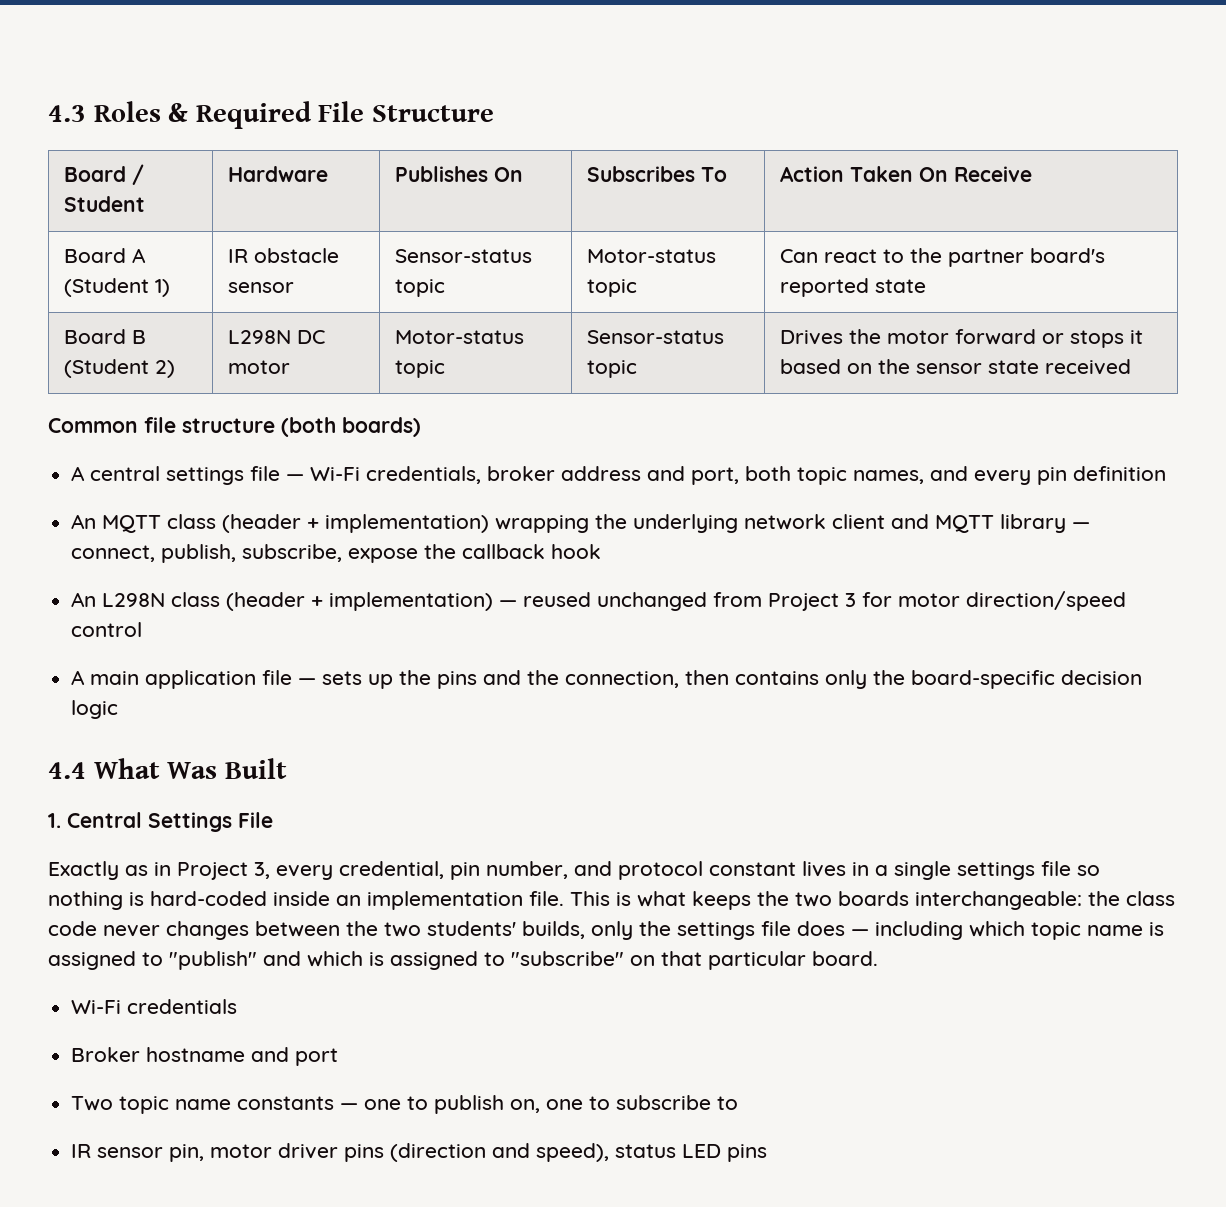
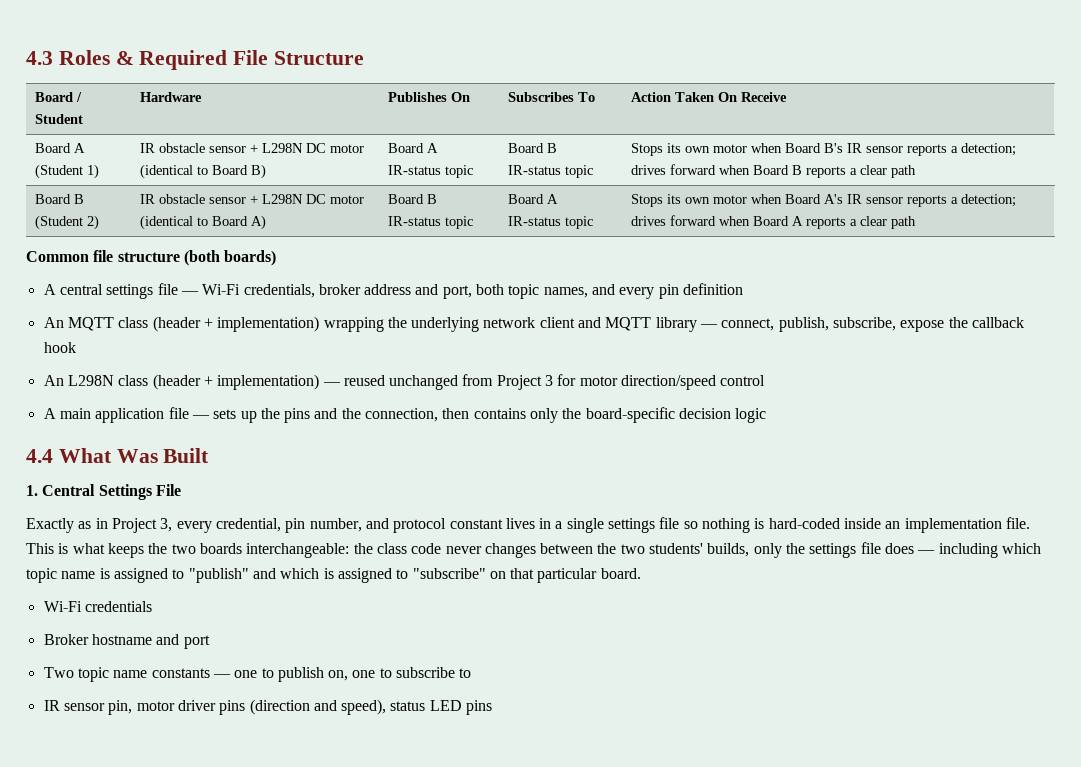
- IR obstacle sensor | Sensor-status topic | Motor-status topic | Can react to the partner board's reported state
+ IR obstacle sensor + L298N DC motor (identical to Board B) | Board A IR-status topic | Board B IR-status topic | Stops its own motor when Board B's IR sensor reports a detection; drives forward when Board B reports a clear path
- L298N DC motor | Motor-status topic | Sensor-status topic | Drives the motor forward or stops it based on the sensor state received
+ IR obstacle sensor + L298N DC motor (identical to Board A) | Board B IR-status topic | Board A IR-status topic | Stops its own motor when Board A's IR sensor reports a detection; drives forward when Board A reports a clear path

